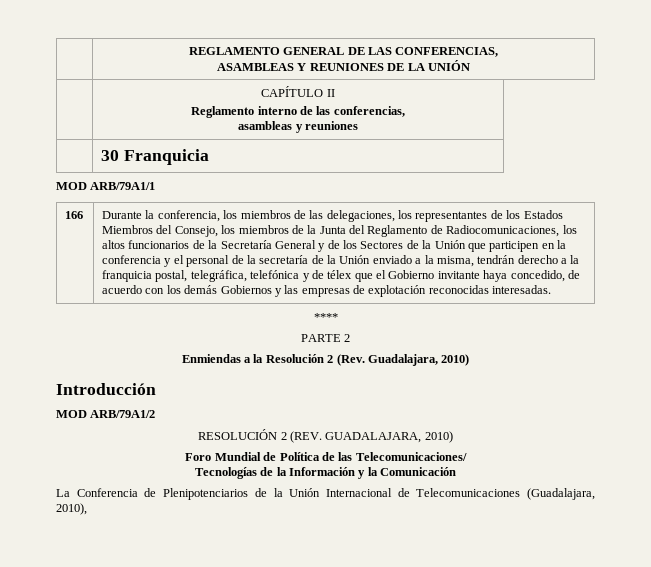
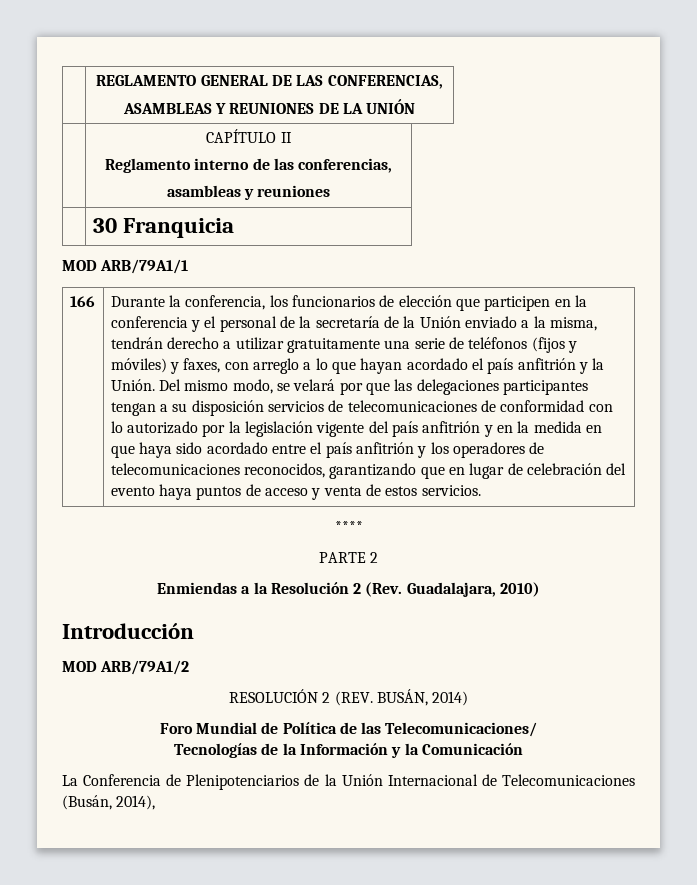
- Durante la conferencia, los miembros de las delegaciones, los representantes de los Estados Miembros del Consejo, los miembros de la Junta del Reglamento de Radiocomunicaciones, los altos funcionarios de la Secretaría General y de los Sectores de la Unión que participen en la conferencia y el personal de la secretaría de la Unión enviado a la misma, tendrán derecho a la franquicia postal, telegráfica, telefónica y de télex que el Gobierno invitante haya concedido, de acuerdo con los demás Gobiernos y las empresas de explotación reconocidas interesadas.
+ Durante la conferencia, los funcionarios de elección que participen en la conferencia y el personal de la secretaría de la Unión enviado a la misma, tendrán derecho a utilizar gratuitamente una serie de teléfonos (fijos y móviles) y faxes, con arreglo a lo que hayan acordado el país anfitrión y la Unión. Del mismo modo, se velará por que las delegaciones participantes tengan a su disposición servicios de telecomunicaciones de conformidad con lo autorizado por la legislación vigente del país anfitrión y en la medida en que haya sido acordado entre el país anfitrión y los operadores de telecomunicaciones reconocidos, garantizando que en lugar de celebración del evento haya puntos de acceso y venta de estos servicios.
- RESOLUCIÓN 2 (REV. GUADALAJARA, 2010)
+ RESOLUCIÓN 2 (REV. BUSÁN, 2014)
- La Conferencia de Plenipotenciarios de la Unión Internacional de Telecomunicaciones (Guadalajara, 2010),
+ La Conferencia de Plenipotenciarios de la Unión Internacional de Telecomunicaciones (Busán, 2014),

